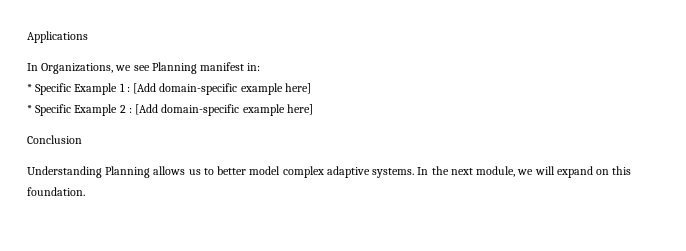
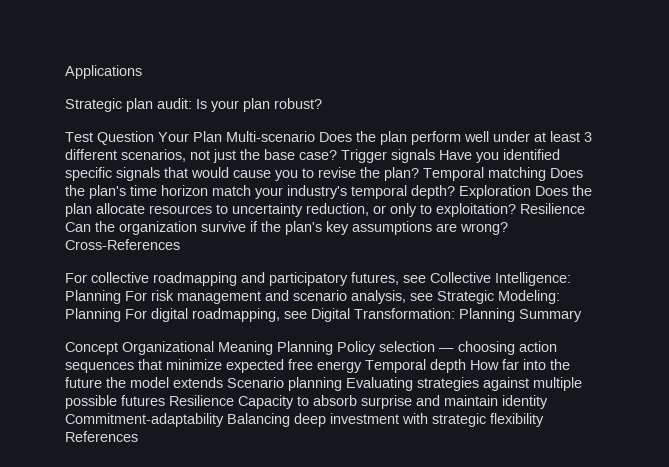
- In Organizations, we see Planning manifest in:
- * Specific Example 1 : [Add domain-specific example here]
- * Specific Example 2 : [Add domain-specific example here]
- Conclusion
- Understanding Planning allows us to better model complex adaptive systems. In the next module, we will expand on this foundation.
+ Strategic plan audit: Is your plan robust?
+ Test Question Your Plan Multi-scenario Does the plan perform well under at least 3 different scenarios, not just the base case? Trigger signals Have you identified specific signals that would cause you to revise the plan? Temporal matching Does the plan's time horizon match your industry's temporal depth? Exploration Does the plan allocate resources to uncertainty reduction, or only to exploitation? Resilience Can the organization survive if the plan's key assumptions are wrong? Cross-References
+ For collective roadmapping and participatory futures, see Collective Intelligence: Planning For risk management and scenario analysis, see Strategic Modeling: Planning For digital roadmapping, see Digital Transformation: Planning Summary
+ Concept Organizational Meaning Planning Policy selection — choosing action sequences that minimize expected free energy Temporal depth How far into the future the model extends Scenario planning Evaluating strategies against multiple possible futures Resilience Capacity to absorb surprise and maintain identity Commitment-adaptability Balancing deep investment with strategic flexibility References

